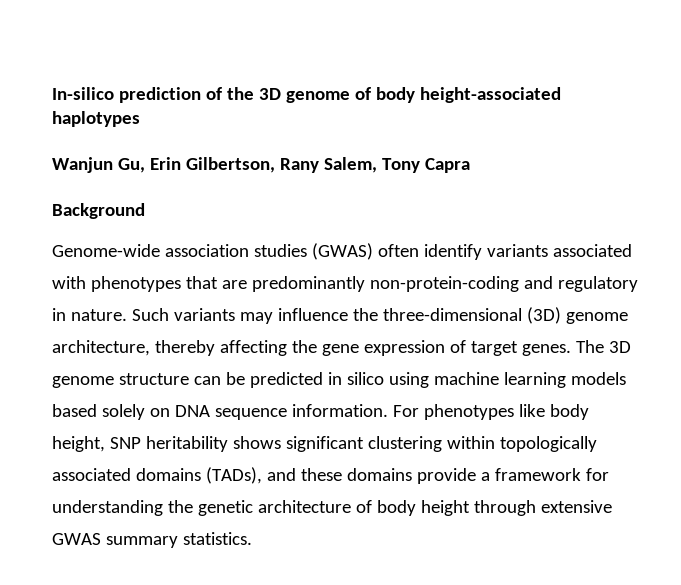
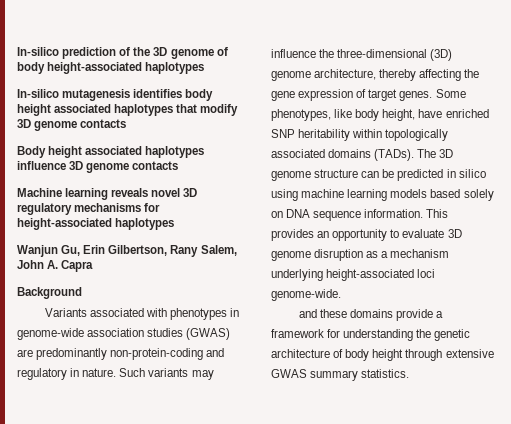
+ In-silico mutagenesis identifies body height associated haplotypes that modify 3D genome contacts
+ Body height associated haplotypes influence 3D genome contacts
+ Machine learning reveals novel 3D regulatory mechanisms for height-associated haplotypes
- Wanjun Gu, Erin Gilbertson, Rany Salem, Tony Capra
+ Wanjun Gu, Erin Gilbertson, Rany Salem, John A. Capra
- Genome-wide association studies (GWAS) often identify variants associated with phenotypes that are predominantly non-protein-coding and regulatory in nature.
+ Variants associated with phenotypes in genome-wide association studies (GWAS) are predominantly non-protein-coding and regulatory in nature.
+ Some phenotypes, like body height, have enriched SNP heritability within topologically associated domains (TADs).
- For phenotypes like body height, SNP heritability shows significant clustering within topologically associated domains (TADs), and these domains provide a framework for understanding the genetic architecture of body height through extensive GWAS summary statistics.
+ This provides an opportunity to evaluate 3D genome disruption as a mechanism underlying height-associated loci genome-wide.
+ and these domains provide a framework for understanding the genetic architecture of body height through extensive GWAS summary statistics.

